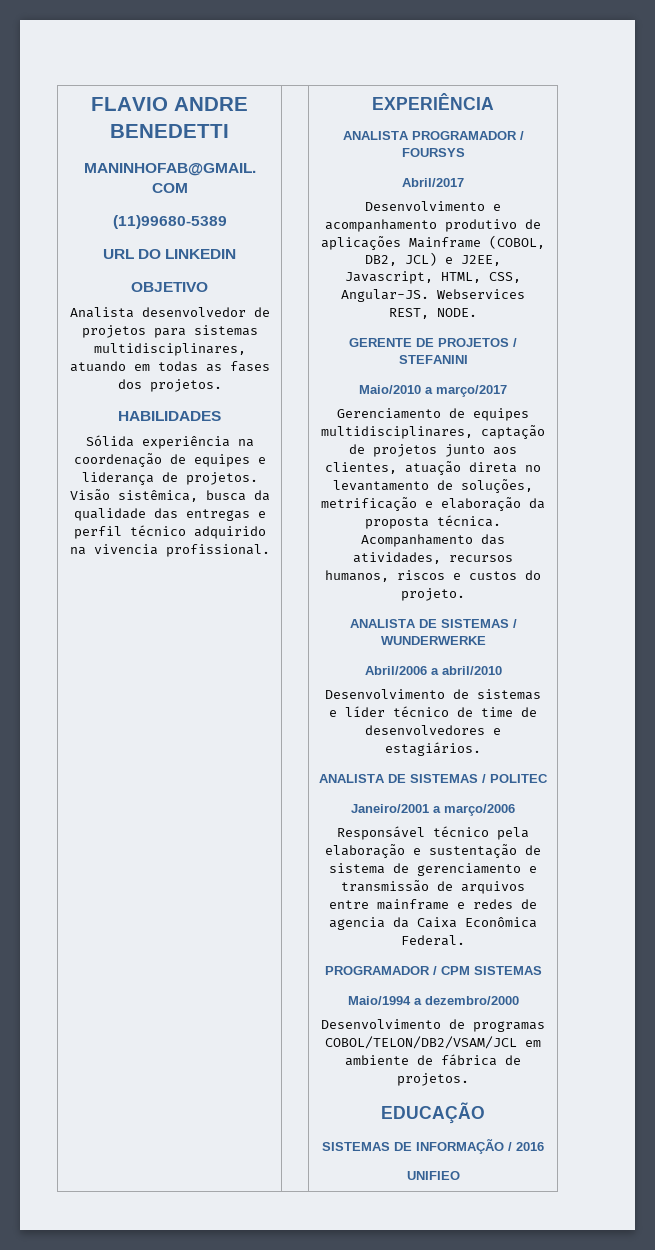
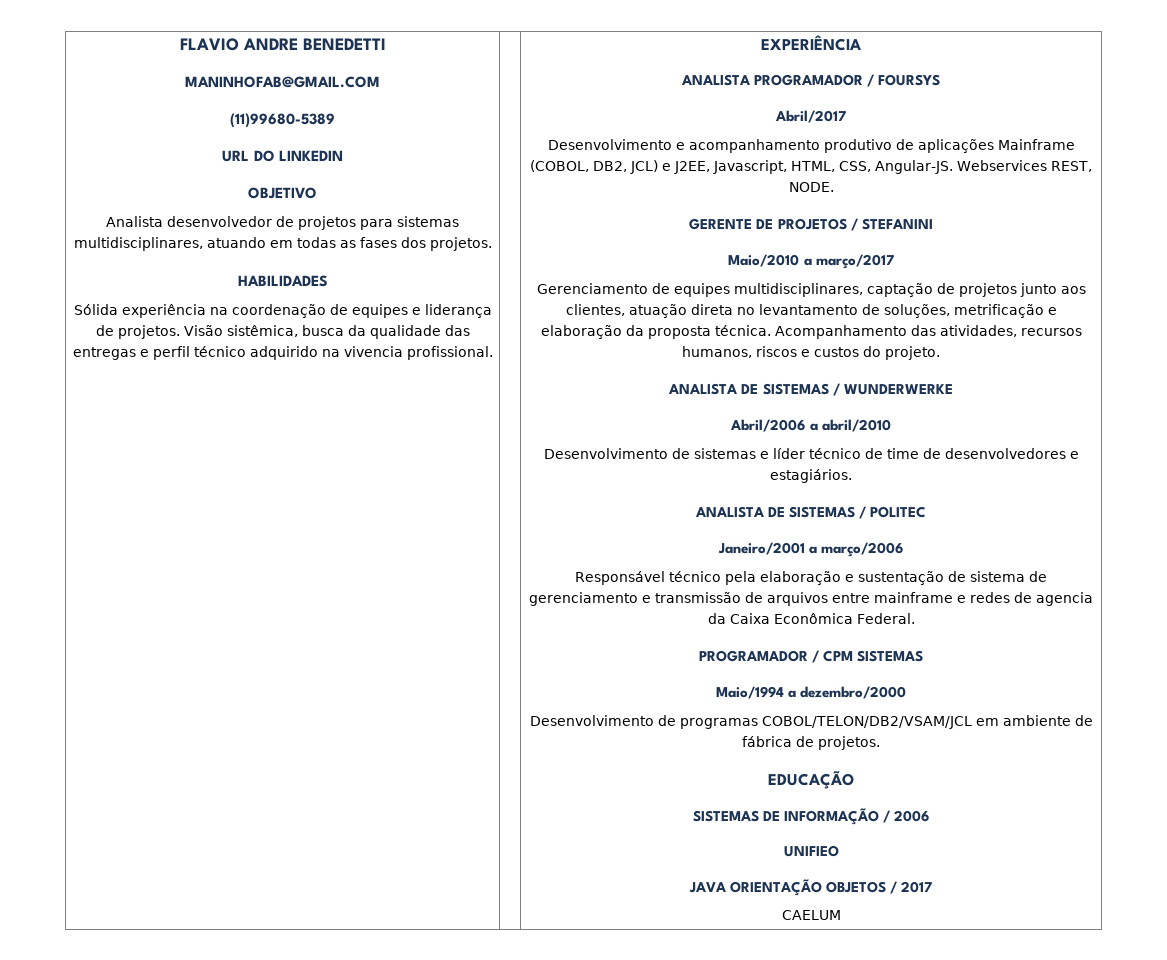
- SISTEMAS DE INFORMAÇÃO / 2016
+ SISTEMAS DE INFORMAÇÃO / 2006
+ JAVA ORIENTAÇÃO OBJETOS / 2017
+ CAELUM

